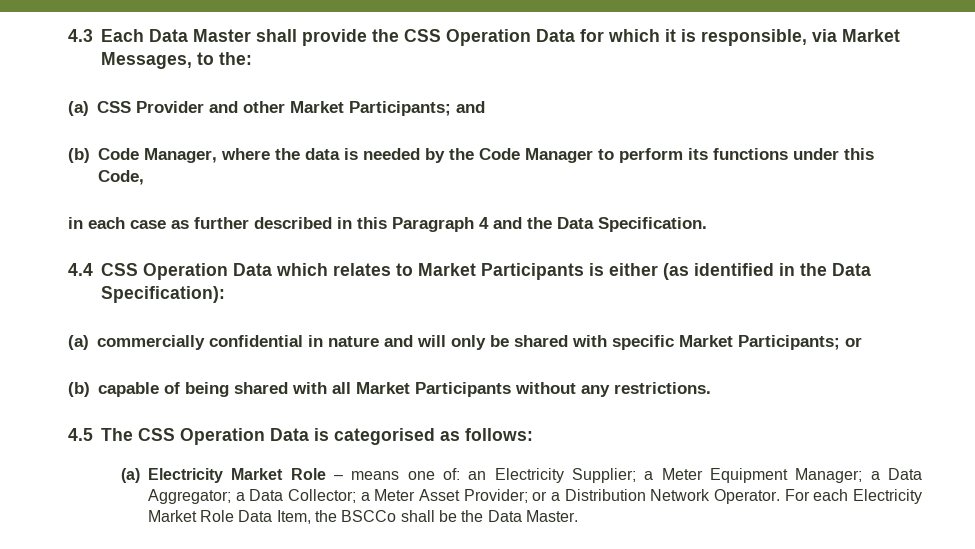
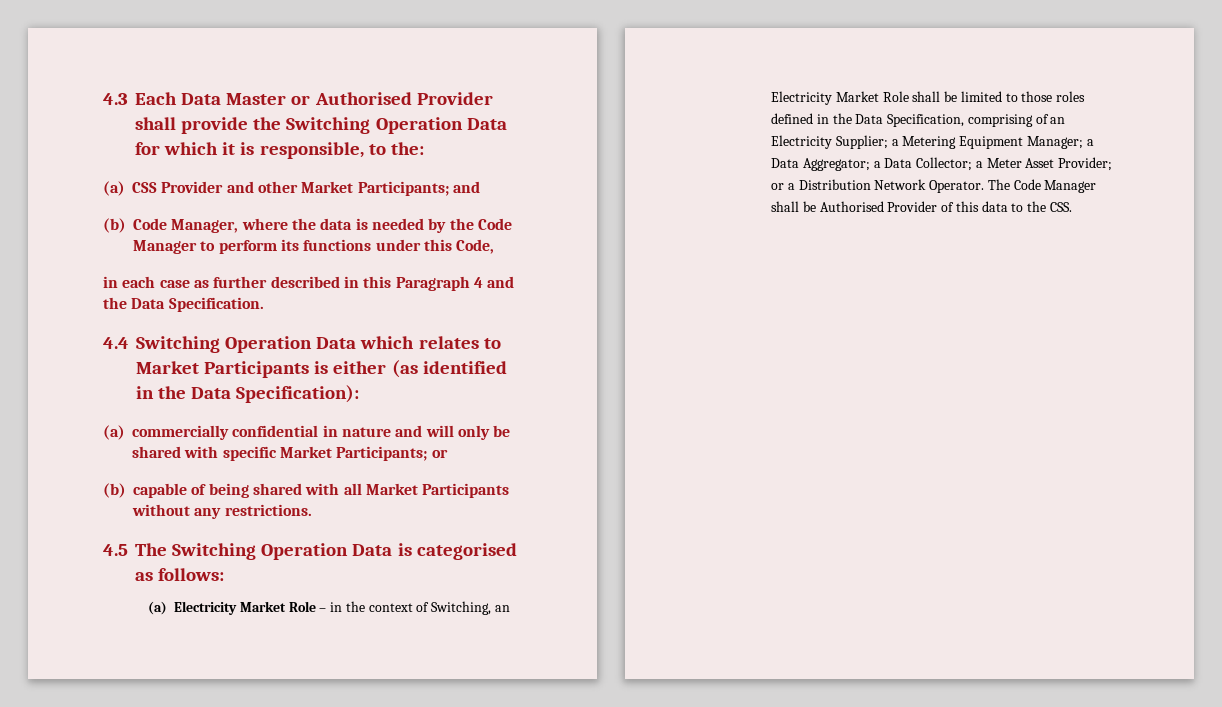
- 4.3 Each Data Master shall provide the CSS Operation Data for which it is responsible, via Market Messages, to the:
+ 4.3 Each Data Master or Authorised Provider shall provide the Switching Operation Data for which it is responsible, to the:
- 4.4 CSS Operation Data which relates to Market Participants is either (as identified in the Data Specification):
+ 4.4 Switching Operation Data which relates to Market Participants is either (as identified in the Data Specification):
- 4.5 The CSS Operation Data is categorised as follows:
+ 4.5 The Switching Operation Data is categorised as follows:
- (a) Electricity Market Role – means one of: an Electricity Supplier; a Meter Equipment Manager; a Data Aggregator; a Data Collector; a Meter Asset Provider; or a Distribution Network Operator.
+ (a) Electricity Market Role – in the context of Switching, an Electricity Market Role shall be limited to those roles defined in the Data Specification, comprising of an Electricity Supplier; a Metering Equipment Manager; a Data Aggregator; a Data Collector; a Meter Asset Provider; or a Distribution Network Operator.
- For each Electricity Market Role Data Item, the BSCCo shall be the Data Master.
+ The Code Manager shall be Authorised Provider of this data to the CSS.

